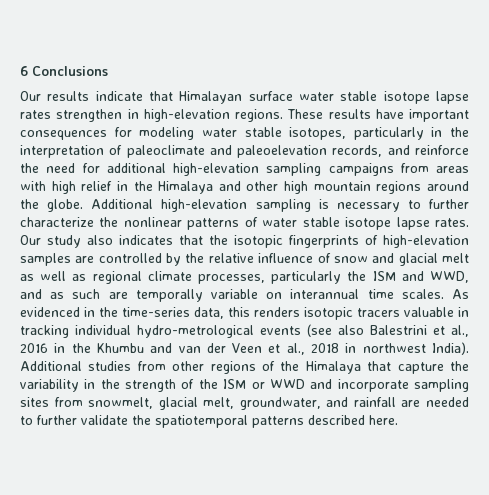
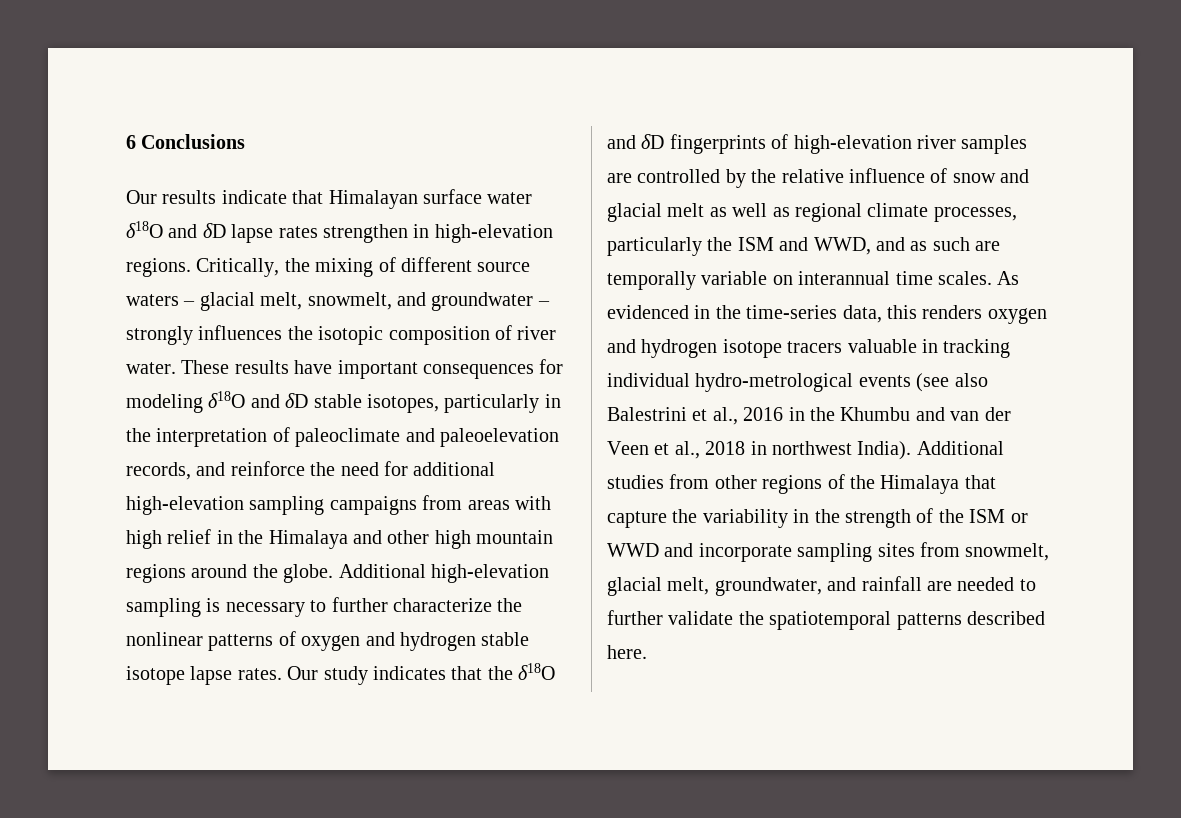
- Our results indicate that Himalayan surface water stable isotope lapse rates strengthen in high-elevation regions.
+ Our results indicate that Himalayan surface water δ18O and δD lapse rates strengthen in high-elevation regions.
+ Critically, the mixing of different source waters – glacial melt, snowmelt, and groundwater – strongly influences the isotopic composition of river water.
- These results have important consequences for modeling water stable isotopes, particularly in the interpretation of paleoclimate and paleoelevation records, and reinforce the need for additional high-elevation sampling campaigns from areas with high relief in the Himalaya and other high mountain regions around the globe.
+ These results have important consequences for modeling δ18O and δD stable isotopes, particularly in the interpretation of paleoclimate and paleoelevation records, and reinforce the need for additional high-elevation sampling campaigns from areas with high relief in the Himalaya and other high mountain regions around the globe.
- Additional high-elevation sampling is necessary to further characterize the nonlinear patterns of water stable isotope lapse rates.
+ Additional high-elevation sampling is necessary to further characterize the nonlinear patterns of oxygen and hydrogen stable isotope lapse rates.
- Our study also indicates that the isotopic fingerprints of high-elevation samples are controlled by the relative influence of snow and glacial melt as well as regional climate processes, particularly the ISM and WWD, and as such are temporally variable on interannual time scales.
+ Our study indicates that the δ18O and δD fingerprints of high-elevation river samples are controlled by the relative influence of snow and glacial melt as well as regional climate processes, particularly the ISM and WWD, and as such are temporally variable on interannual time scales.
- As evidenced in the time-series data, this renders isotopic tracers valuable in tracking individual hydro-metrological events (see also Balestrini et al., 2016 in the Khumbu and van der Veen et al., 2018 in northwest India).
+ As evidenced in the time-series data, this renders oxygen and hydrogen isotope tracers valuable in tracking individual hydro-metrological events (see also Balestrini et al., 2016 in the Khumbu and van der Veen et al., 2018 in northwest India).

